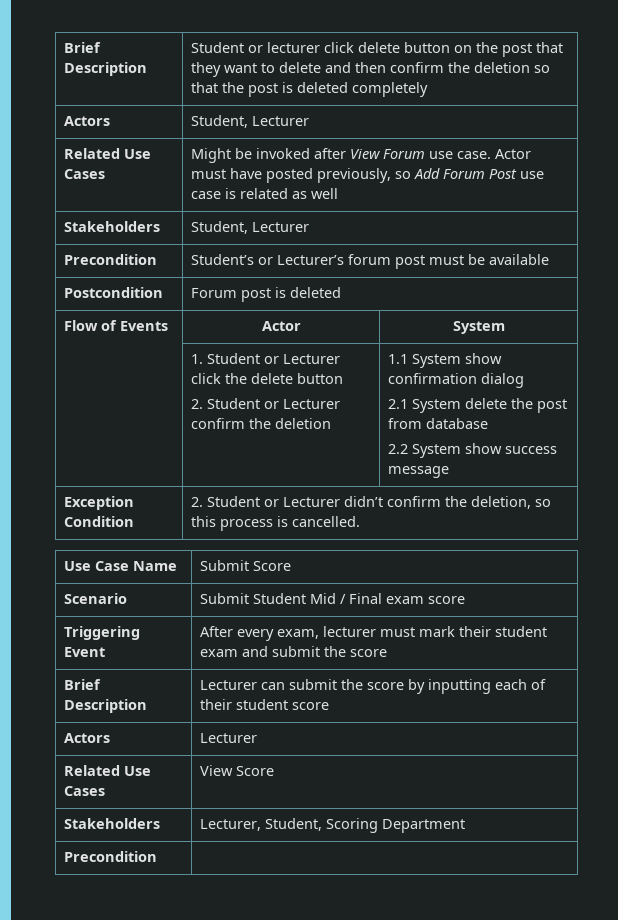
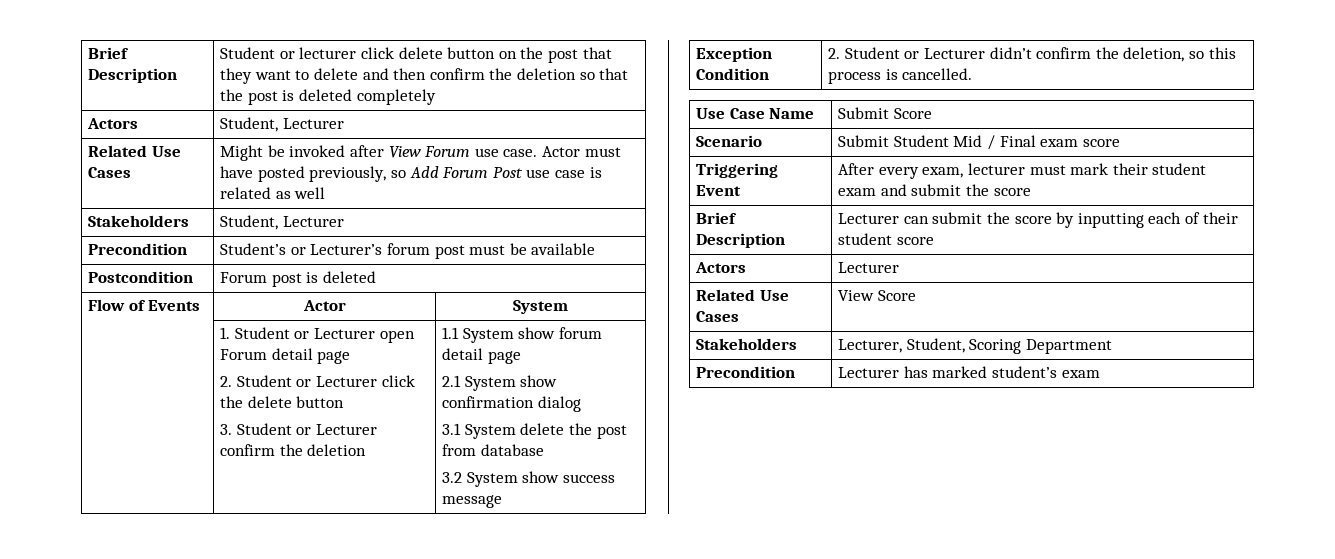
- 1. Student or Lecturer click the delete button
+ 1. Student or Lecturer open Forum detail page
+ 2. Student or Lecturer click the delete button
- 2. Student or Lecturer confirm the deletion
+ 3. Student or Lecturer confirm the deletion
- 1.1 System show confirmation dialog
+ 1.1 System show forum detail page
+ 2.1 System show confirmation dialog
- 2.1 System delete the post from database
+ 3.1 System delete the post from database
- 2.2 System show success message
+ 3.2 System show success message
  Stakeholders | Lecturer, Student, Scoring Department
- Precondition |
+ Precondition | Lecturer has marked student’s exam

